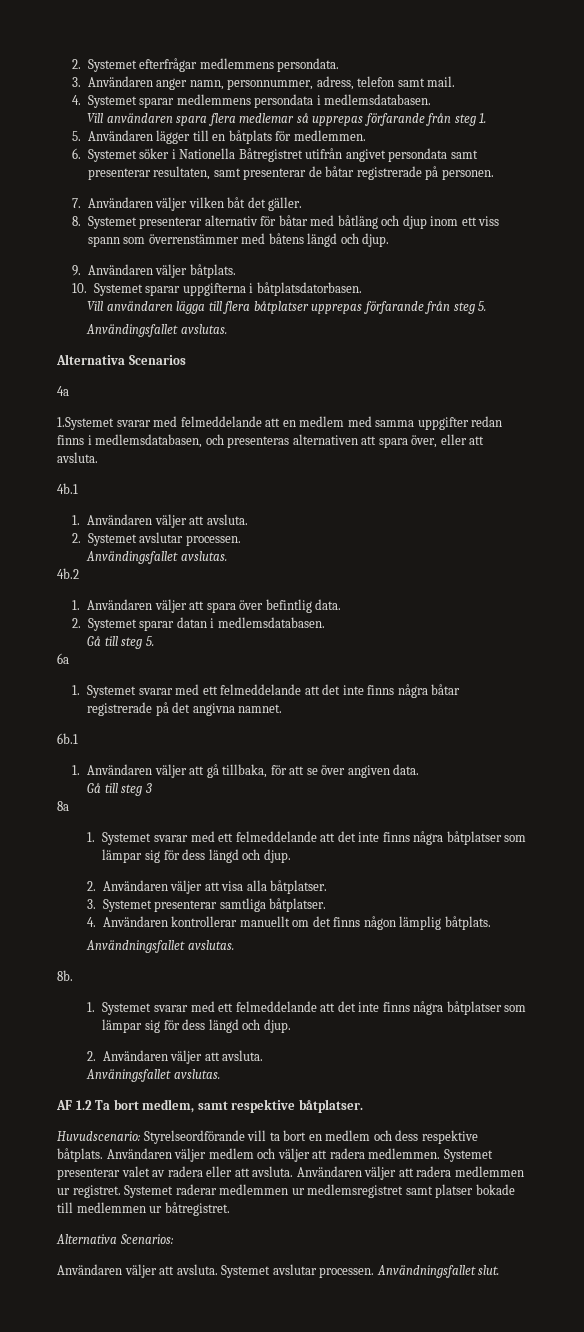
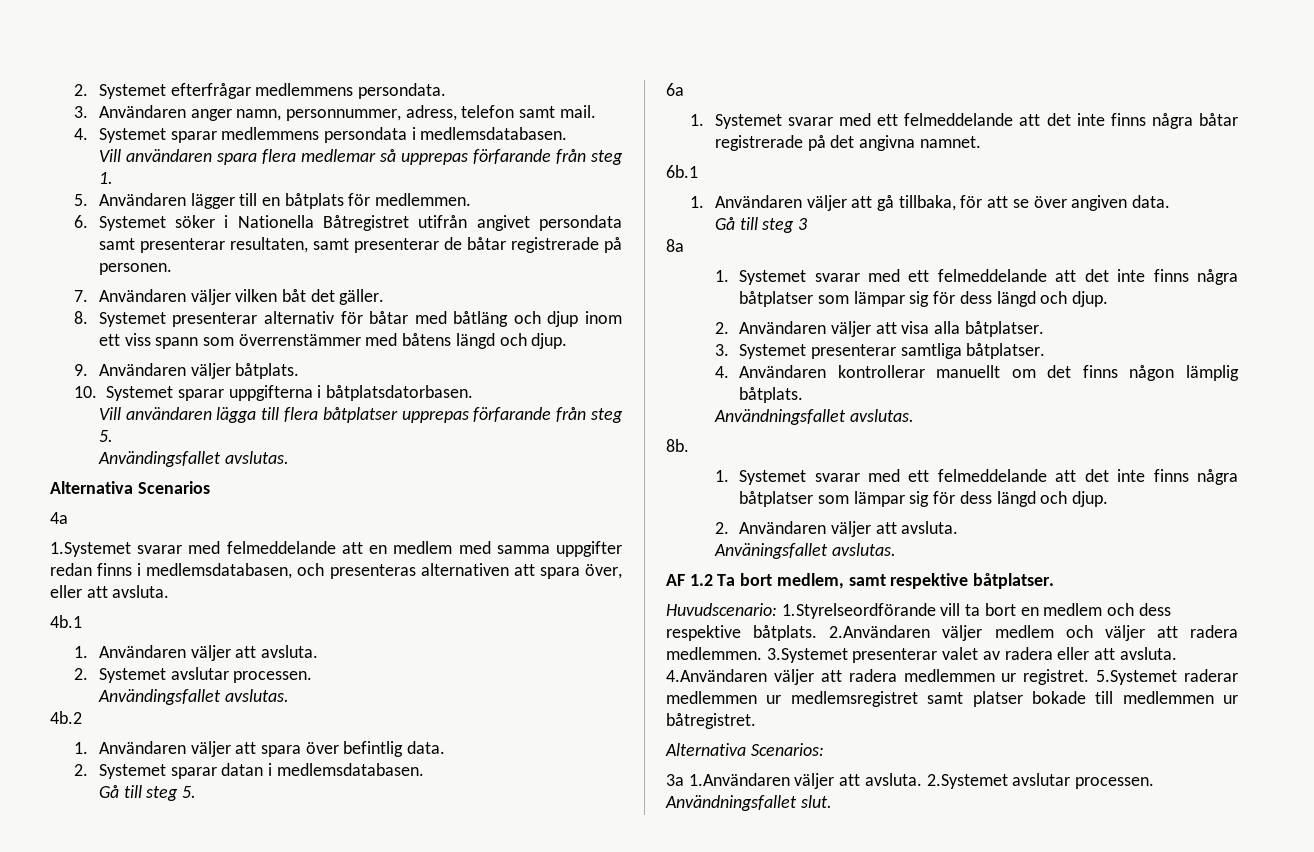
- Huvudscenario: Styrelseordförande vill ta bort en medlem och dess respektive båtplats.
+ Huvudscenario: 1.Styrelseordförande vill ta bort en medlem och dess respektive båtplats.
- Användaren väljer medlem och väljer att radera medlemmen.
+ 2.Användaren väljer medlem och väljer att radera medlemmen.
- Systemet presenterar valet av radera eller att avsluta.
+ 3.Systemet presenterar valet av radera eller att avsluta.
- Användaren väljer att radera medlemmen ur registret.
+ 4.Användaren väljer att radera medlemmen ur registret.
- Systemet raderar medlemmen ur medlemsregistret samt platser bokade till medlemmen ur båtregistret.
+ 5.Systemet raderar medlemmen ur medlemsregistret samt platser bokade till medlemmen ur båtregistret.
- Användaren väljer att avsluta. Systemet avslutar processen.
+ 3a 1.Användaren väljer att avsluta. 2.Systemet avslutar processen.

